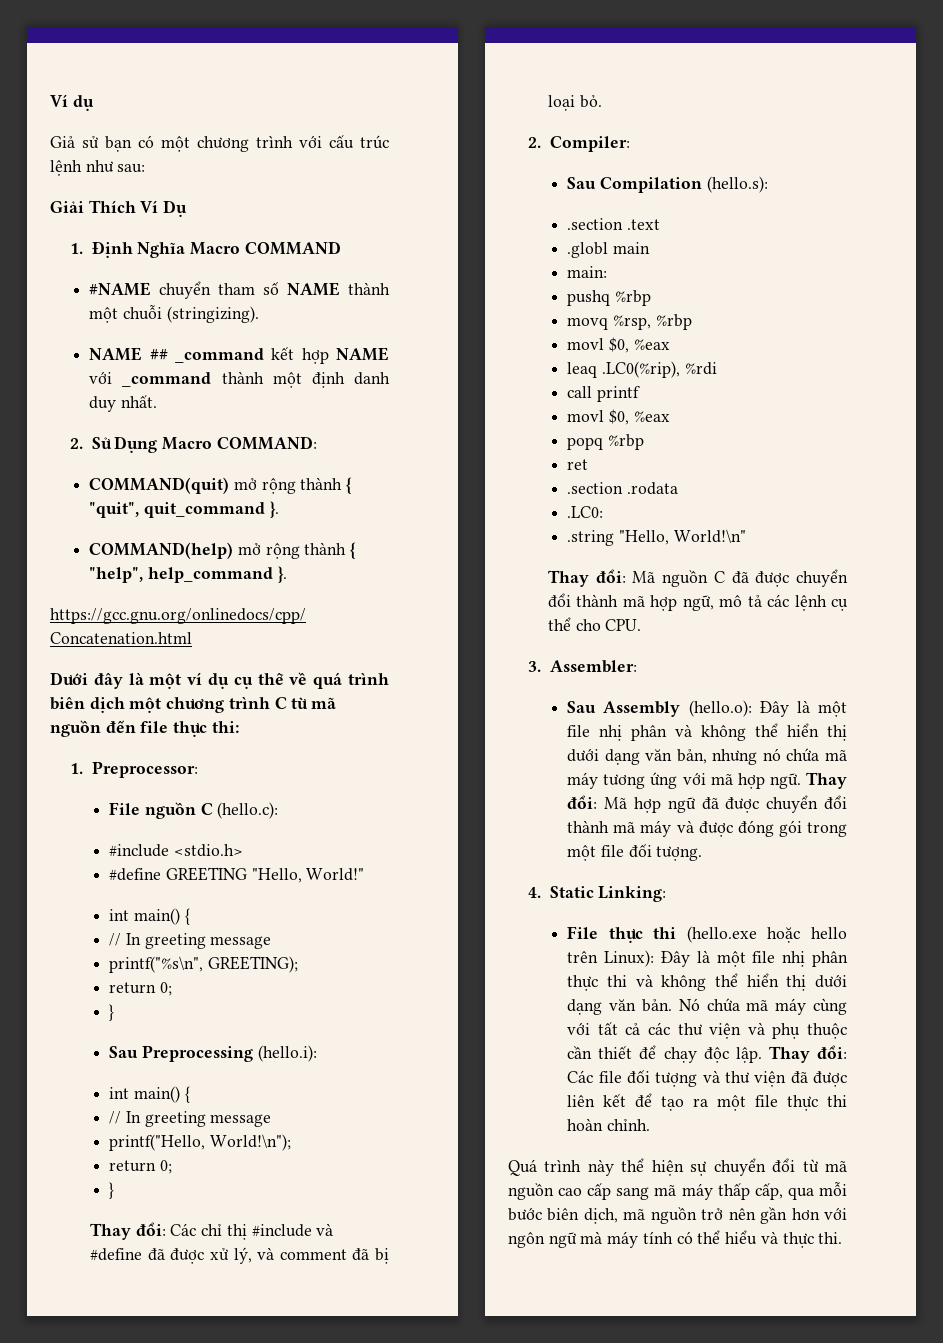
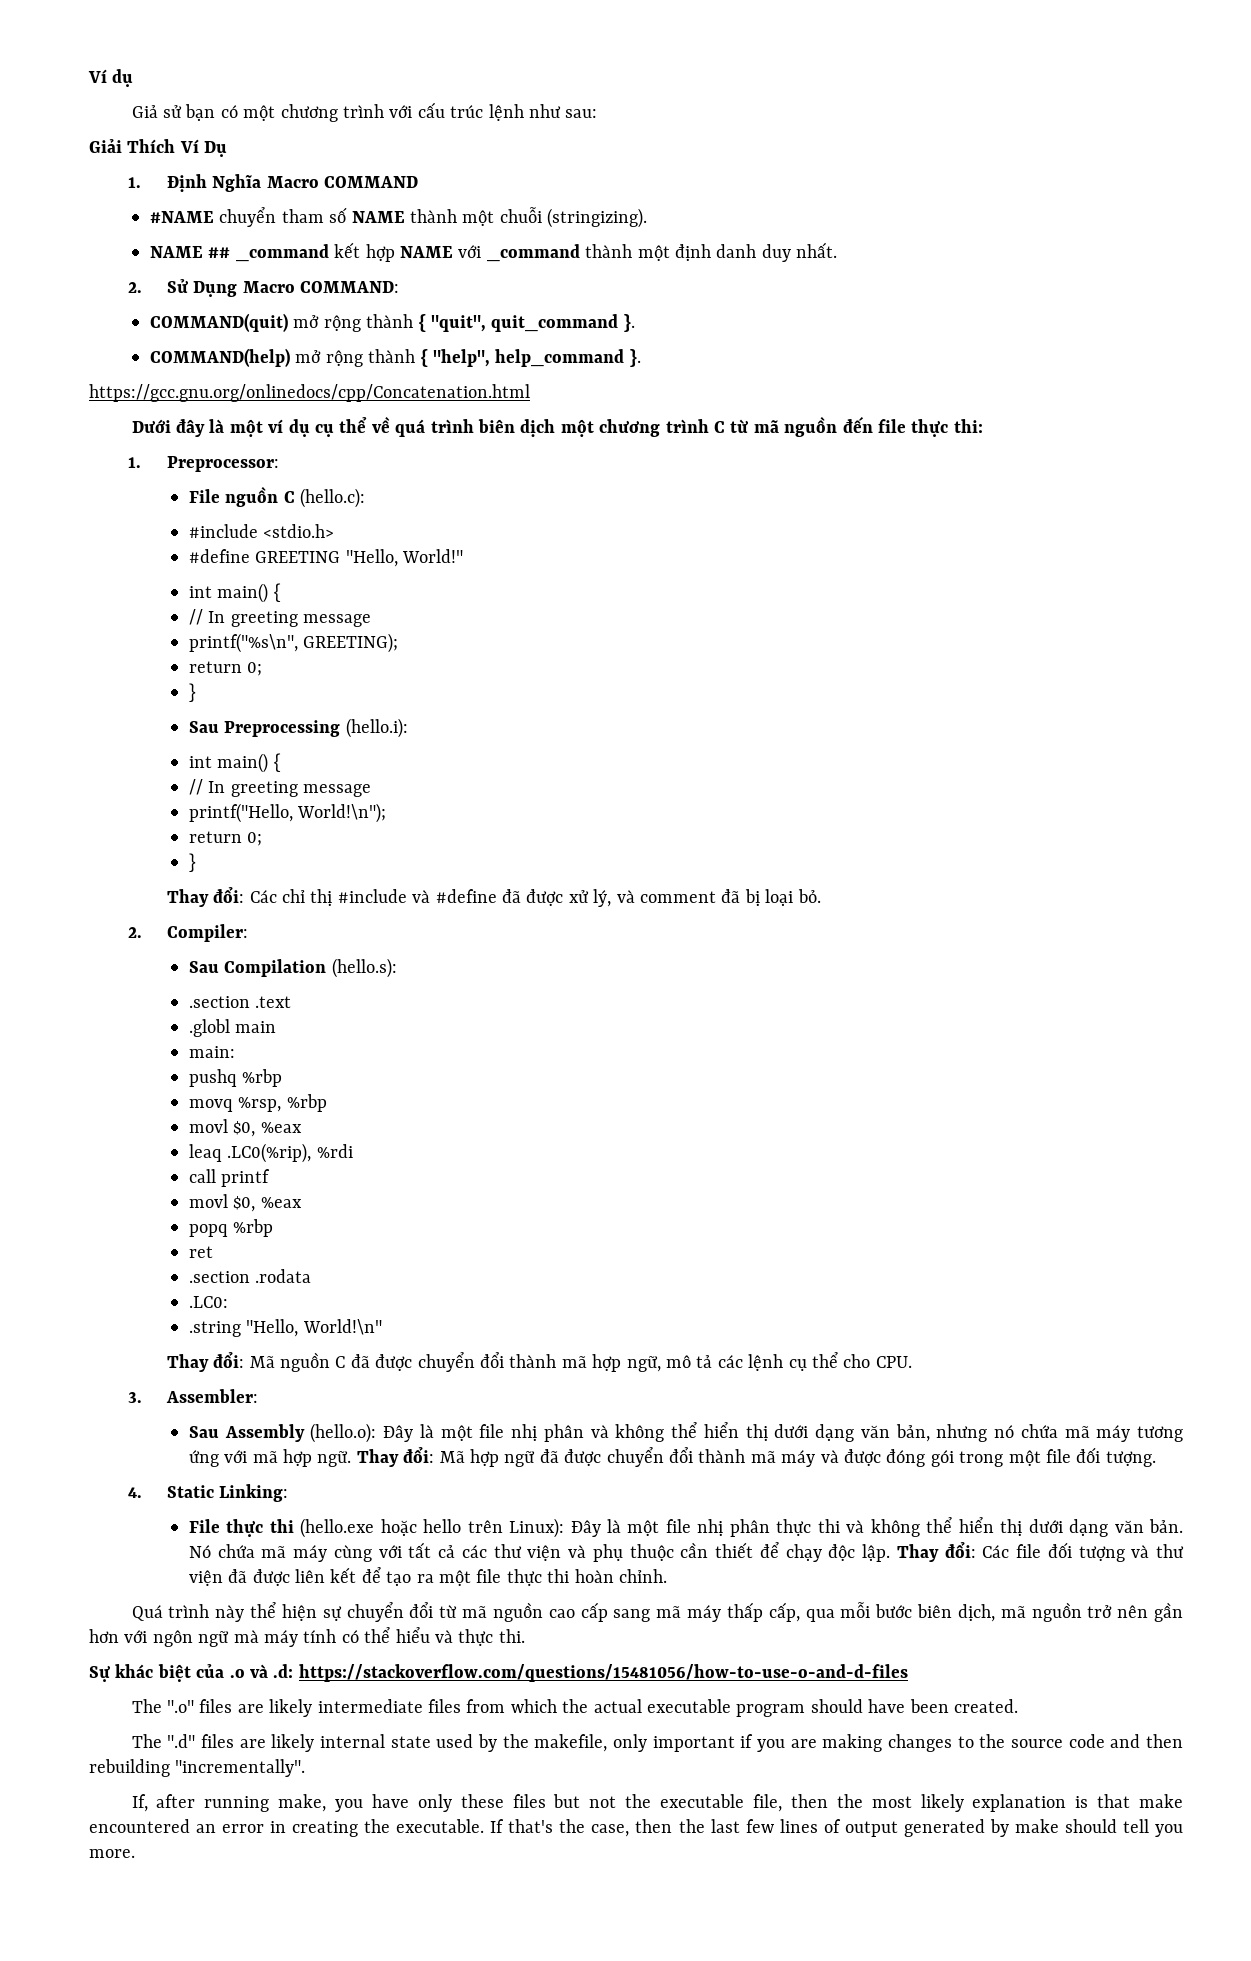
+ Sự khác biệt của .o và .d: https://stackoverflow.com/questions/15481056/how-to-use-o-and-d-files
+ The ".o" files are likely intermediate files from which the actual executable program should have been created.
+ The ".d" files are likely internal state used by the makefile, only important if you are making changes to the source code and then rebuilding "incrementally".
+ If, after running make, you have only these files but not the executable file, then the most likely explanation is that make encountered an error in creating the executable. If that's the case, then the last few lines of output generated by make should tell you more.

